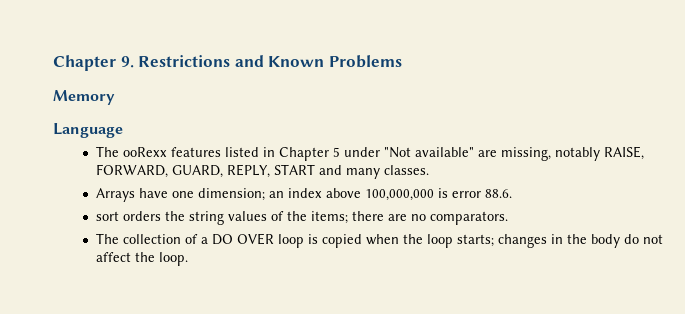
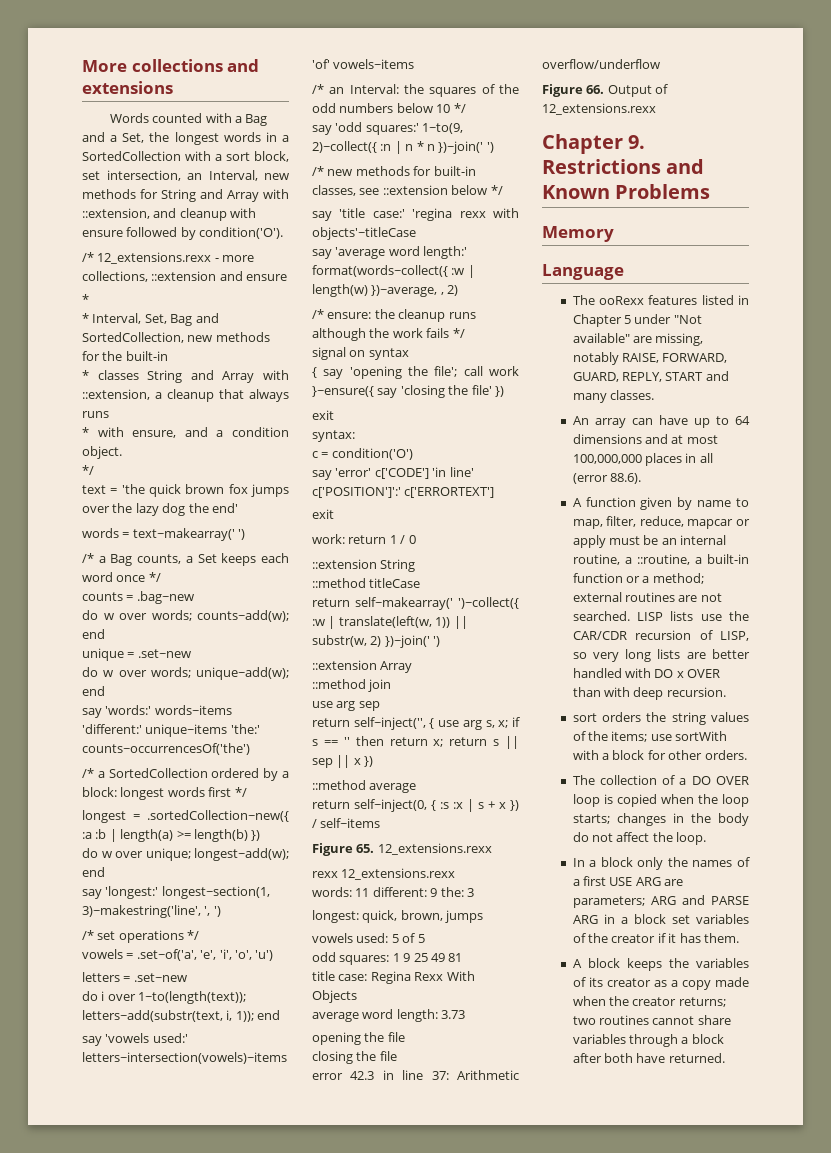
+ More collections and extensions
+ Words counted with a Bag and a Set, the longest words in a SortedCollection with a sort block, set intersection, an Interval, new methods for String and Array with ::extension, and cleanup with ensure followed by condition('O').
+ /* 12_extensions.rexx - more collections, ::extension and ensure
+ *
+ * Interval, Set, Bag and SortedCollection, new methods for the built-in
+ * classes String and Array with ::extension, a cleanup that always runs
+ * with ensure, and a condition object.
+ */
+ text = 'the quick brown fox jumps over the lazy dog the end'
+ words = text~makearray(' ')
+ /* a Bag counts, a Set keeps each word once */
+ counts = .bag~new
+ do w over words; counts~add(w); end
+ unique = .set~new
+ do w over words; unique~add(w); end
+ say 'words:' words~items 'different:' unique~items 'the:' counts~occurrencesOf('the')
+ /* a SortedCollection ordered by a block: longest words first */
+ longest = .sortedCollection~new({ :a :b | length(a) >= length(b) })
+ do w over unique; longest~add(w); end
+ say 'longest:' longest~section(1, 3)~makestring('line', ', ')
+ /* set operations */
+ vowels = .set~of('a', 'e', 'i', 'o', 'u')
+ letters = .set~new
+ do i over 1~to(length(text)); letters~add(substr(text, i, 1)); end
+ say 'vowels used:' letters~intersection(vowels)~items 'of' vowels~items
+ /* an Interval: the squares of the odd numbers below 10 */
+ say 'odd squares:' 1~to(9, 2)~collect({ :n | n * n })~join(' ')
+ /* new methods for built-in classes, see ::extension below */
+ say 'title case:' 'regina rexx with objects'~titleCase
+ say 'average word length:' format(words~collect({ :w | length(w) })~average, , 2)
+ /* ensure: the cleanup runs although the work fails */
+ signal on syntax
+ { say 'opening the file'; call work }~ensure({ say 'closing the file' })
+ exit
+ syntax:
+ c = condition('O')
+ say 'error' c['CODE'] 'in line' c['POSITION']':' c['ERRORTEXT']
+ exit
+ work: return 1 / 0
+ ::extension String
+ ::method titleCase
+ return self~makearray(' ')~collect({ :w | translate(left(w, 1)) || substr(w, 2) })~join(' ')
+ ::extension Array
+ ::method join
+ use arg sep
+ return self~inject('', { use arg s, x; if s == '' then return x; return s || sep || x })
+ ::method average
+ return self~inject(0, { :s :x | s + x }) / self~items
+ Figure 65. 12_extensions.rexx
+ rexx 12_extensions.rexx
+ words: 11 different: 9 the: 3
+ longest: quick, brown, jumps
+ vowels used: 5 of 5
+ odd squares: 1 9 25 49 81
+ title case: Regina Rexx With Objects
+ average word length: 3.73
+ opening the file
+ closing the file
+ error 42.3 in line 37: Arithmetic overflow/underflow
+ Figure 66. Output of 12_extensions.rexx
- Arrays have one dimension; an index above 100,000,000 is error 88.6.
+ An array can have up to 64 dimensions and at most 100,000,000 places in all (error 88.6).
+ A function given by name to map, filter, reduce, mapcar or apply must be an internal routine, a ::routine, a built-in function or a method; external routines are not searched. LISP lists use the CAR/CDR recursion of LISP, so very long lists are better handled with DO x OVER than with deep recursion.
- sort orders the string values of the items; there are no comparators.
+ sort orders the string values of the items; use sortWith with a block for other orders.
+ In a block only the names of a first USE ARG are parameters; ARG and PARSE ARG in a block set variables of the creator if it has them.
+ A block keeps the variables of its creator as a copy made when the creator returns; two routines cannot share variables through a block after both have returned.

